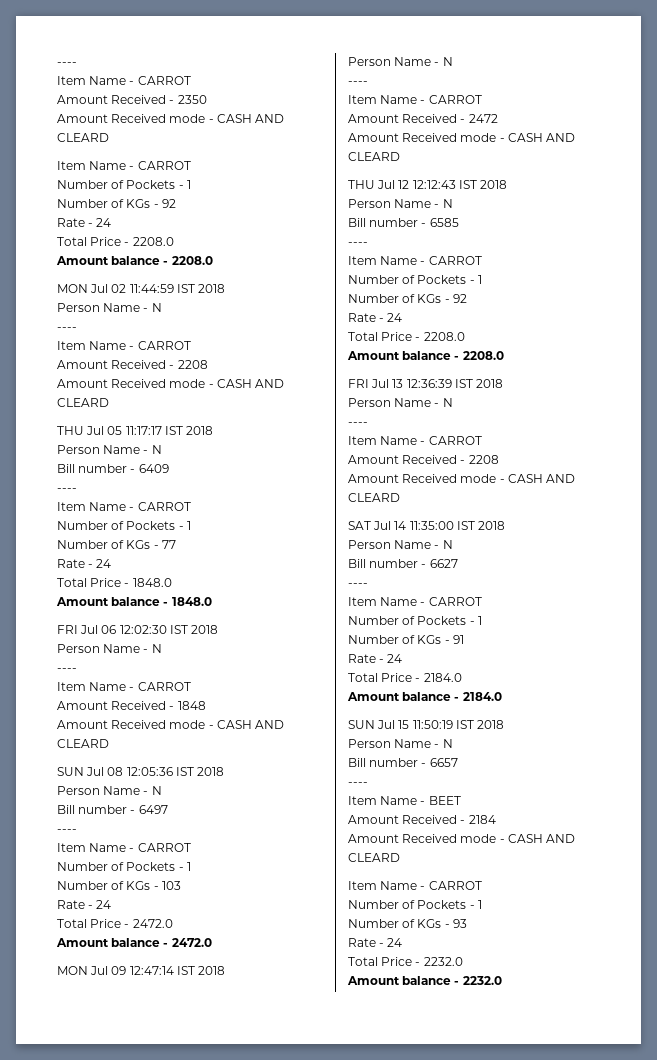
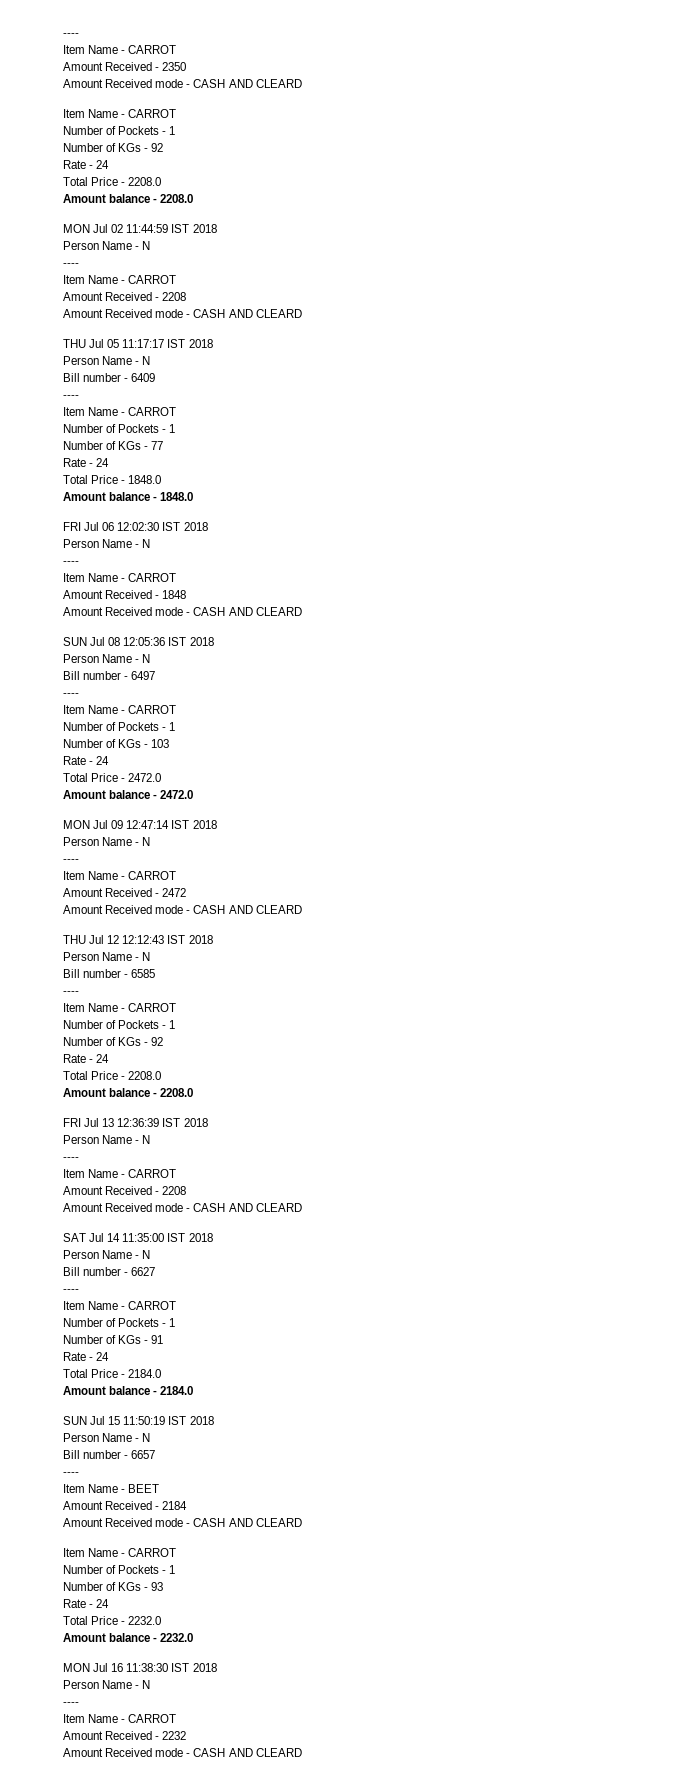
+ MON Jul 16 11:38:30 IST 2018
+ Person Name - N
+ ----
+ Item Name - CARROT
+ Amount Received - 2232
+ Amount Received mode - CASH AND CLEARD

